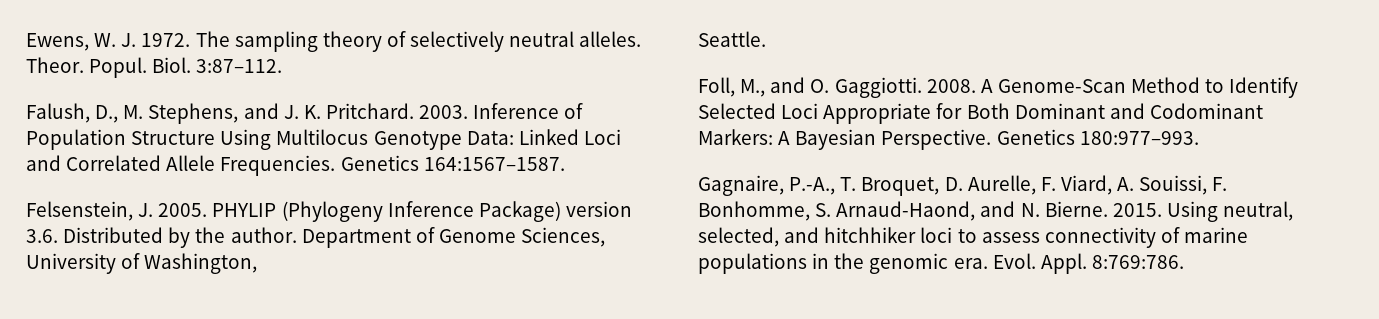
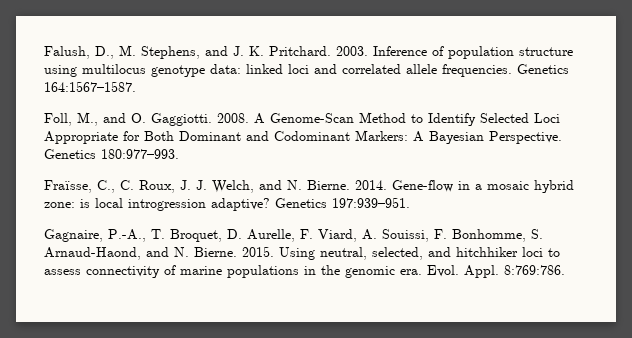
- Ewens, W. J. 1972. The sampling theory of selectively neutral alleles. Theor. Popul. Biol. 3:87–112.
- Inference of Population Structure Using Multilocus Genotype Data: Linked Loci and Correlated Allele Frequencies. Genetics 164:1567–1587.
- Felsenstein, J. 2005. PHYLIP (Phylogeny Inference Package) version 3.6. Distributed by the author. Department of Genome Sciences, University of Washington,
- Seattle.
+ Inference of population structure using multilocus genotype data: linked loci and correlated allele frequencies. Genetics 164:1567–1587.
+ Fraïsse, C., C. Roux, J. J. Welch, and N. Bierne. 2014. Gene-flow in a mosaic hybrid zone: is local introgression adaptive? Genetics 197:939–951.

